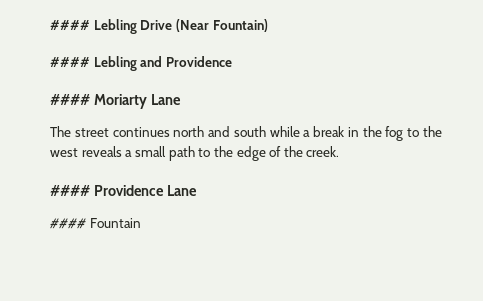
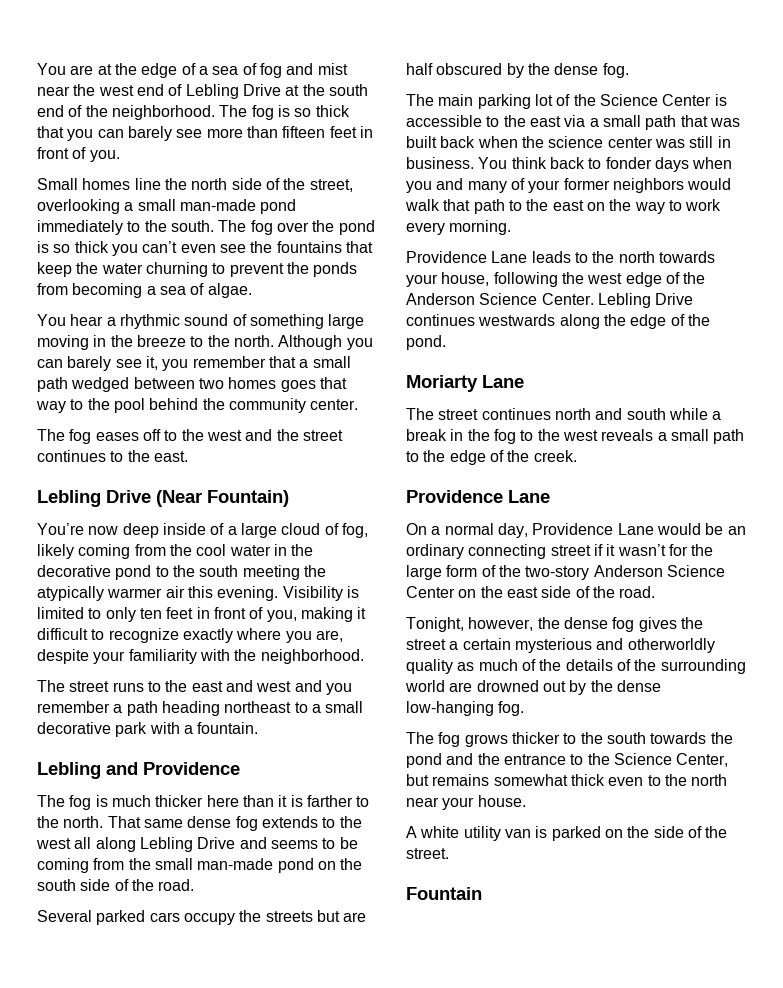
- #### Lebling Drive (Near Fountain)
- #### Lebling and Providence
- #### Moriarty Lane
+ You are at the edge of a sea of fog and mist near the west end of Lebling Drive at the south end of the neighborhood. The fog is so thick that you can barely see more than fifteen feet in front of you.
+ Small homes line the north side of the street, overlooking a small man-made pond immediately to the south. The fog over the pond is so thick you can’t even see the fountains that keep the water churning to prevent the ponds from becoming a sea of algae.
+ You hear a rhythmic sound of something large moving in the breeze to the north. Although you can barely see it, you remember that a small path wedged between two homes goes that way to the pool behind the community center.
+ The fog eases off to the west and the street continues to the east.
+ Lebling Drive (Near Fountain)
+ You’re now deep inside of a large cloud of fog, likely coming from the cool water in the decorative pond to the south meeting the atypically warmer air this evening. Visibility is limited to only ten feet in front of you, making it difficult to recognize exactly where you are, despite your familiarity with the neighborhood.
+ The street runs to the east and west and you remember a path heading northeast to a small decorative park with a fountain.
+ Lebling and Providence
+ The fog is much thicker here than it is farther to the north. That same dense fog extends to the west all along Lebling Drive and seems to be coming from the small man-made pond on the south side of the road.
+ Several parked cars occupy the streets but are half obscured by the dense fog.
+ The main parking lot of the Science Center is accessible to the east via a small path that was built back when the science center was still in business. You think back to fonder days when you and many of your former neighbors would walk that path to the east on the way to work every morning.
+ Providence Lane leads to the north towards your house, following the west edge of the Anderson Science Center. Lebling Drive continues westwards along the edge of the pond.
+ Moriarty Lane
  The street continues north and south while a break in the fog to the west reveals a small path to the edge of the creek.
- #### Providence Lane
+ Providence Lane
- #### Fountain
+ On a normal day, Providence Lane would be an ordinary connecting street if it wasn’t for the large form of the two-story Anderson Science Center on the east side of the road.
+ Tonight, however, the dense fog gives the street a certain mysterious and otherworldly quality as much of the details of the surrounding world are drowned out by the dense low-hanging fog.
+ The fog grows thicker to the south towards the pond and the entrance to the Science Center, but remains somewhat thick even to the north near your house.
+ A white utility van is parked on the side of the street.
+ Fountain

